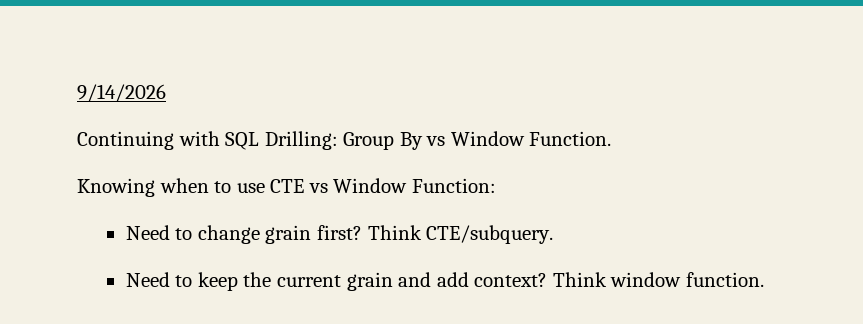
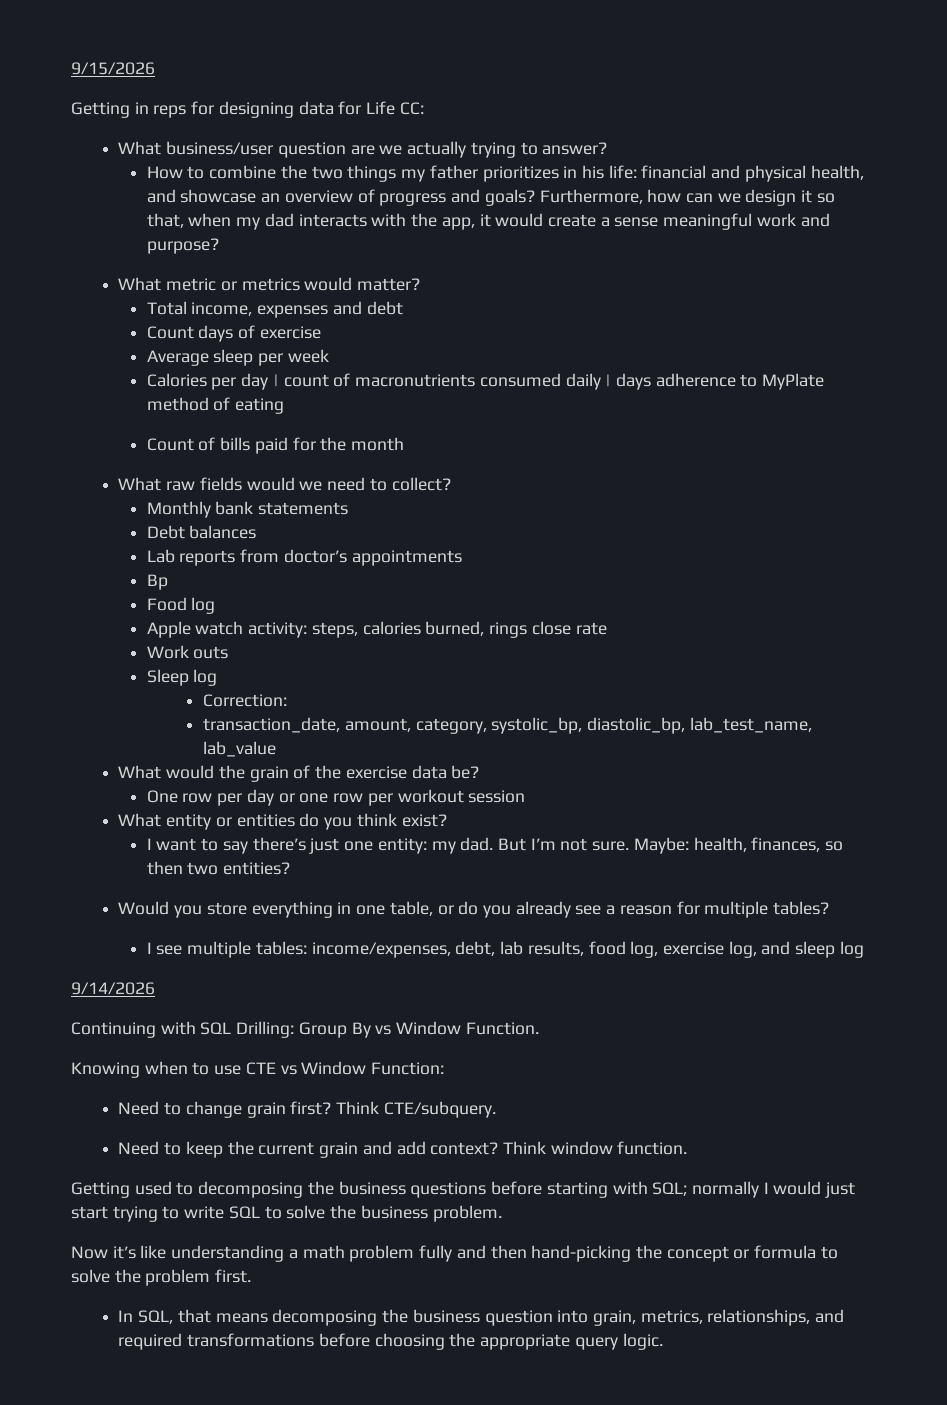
+ 9/15/2026
+ Getting in reps for designing data for Life CC:
+ What business/user question are we actually trying to answer?
+ How to combine the two things my father prioritizes in his life: financial and physical health, and showcase an overview of progress and goals? Furthermore, how can we design it so that, when my dad interacts with the app, it would create a sense meaningful work and purpose?
+ What metric or metrics would matter?
+ Total income, expenses and debt
+ Count days of exercise
+ Average sleep per week
+ Calories per day | count of macronutrients consumed daily | days adherence to MyPlate method of eating
+ Count of bills paid for the month
+ What raw fields would we need to collect?
+ Monthly bank statements
+ Debt balances
+ Lab reports from doctor’s appointments
+ Bp
+ Food log
+ Apple watch activity: steps, calories burned, rings close rate
+ Work outs
+ Sleep log
+ Correction:
+ transaction_date, amount, category, systolic_bp, diastolic_bp, lab_test_name, lab_value
+ What would the grain of the exercise data be?
+ One row per day or one row per workout session
+ What entity or entities do you think exist?
+ I want to say there’s just one entity: my dad. But I’m not sure. Maybe: health, finances, so then two entities?
+ Would you store everything in one table, or do you already see a reason for multiple tables?
+ I see multiple tables: income/expenses, debt, lab results, food log, exercise log, and sleep log
+ Getting used to decomposing the business questions before starting with SQL; normally I would just start trying to write SQL to solve the business problem.
+ Now it’s like understanding a math problem fully and then hand-picking the concept or formula to solve the problem first.
+ In SQL, that means decomposing the business question into grain, metrics, relationships, and required transformations before choosing the appropriate query logic.

